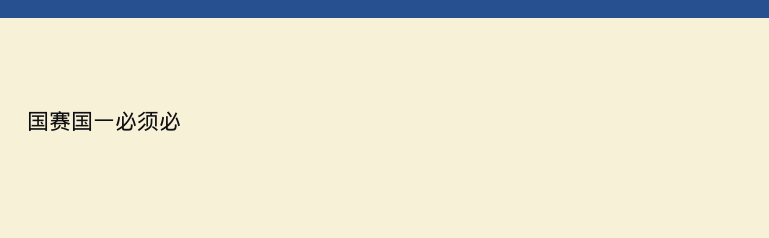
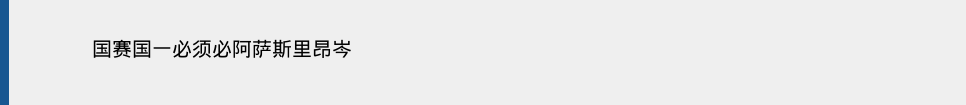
- 国赛国一必须必
+ 国赛国一必须必阿萨斯里昂岑

